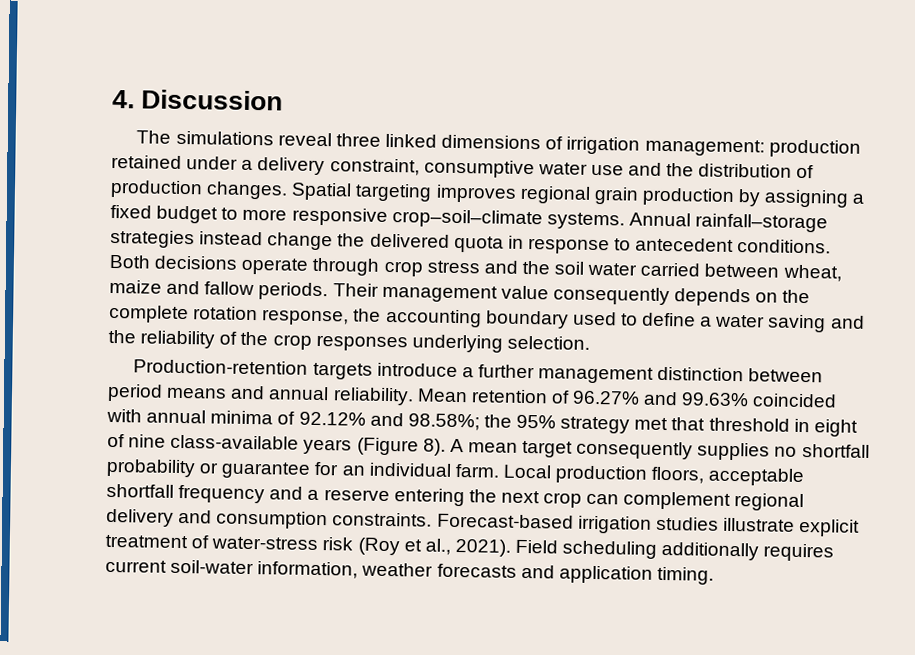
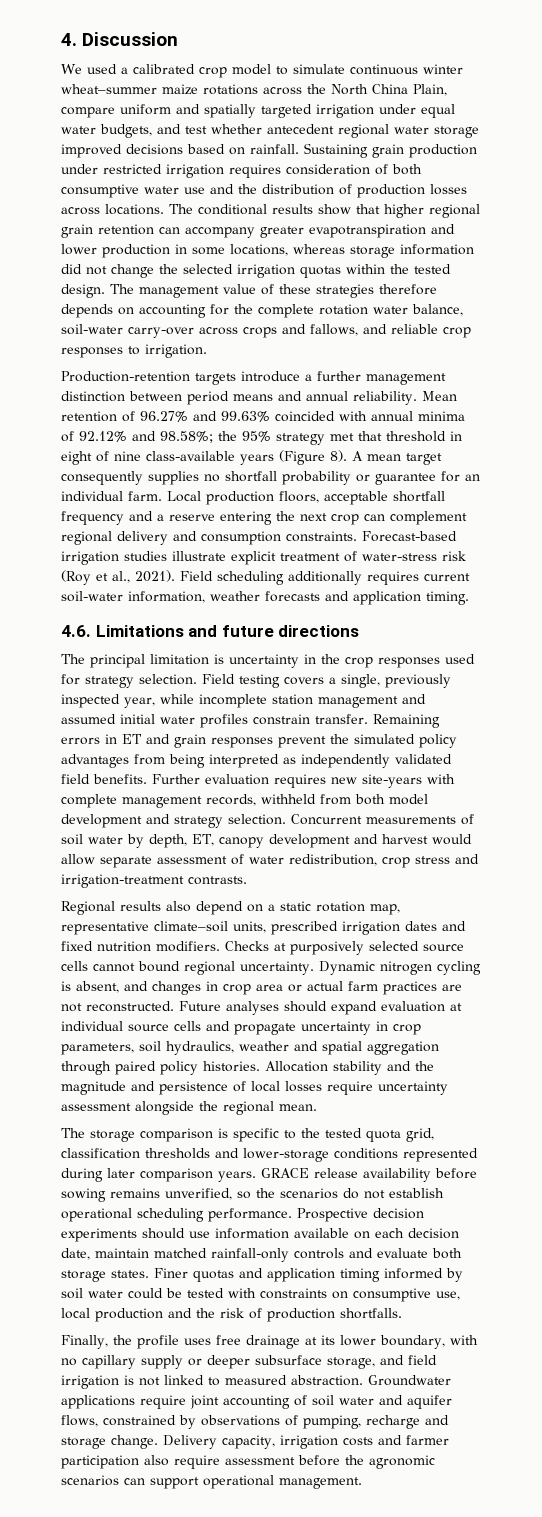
- The simulations reveal three linked dimensions of irrigation management: production retained under a delivery constraint, consumptive water use and the distribution of production changes. Spatial targeting improves regional grain production by assigning a fixed budget to more responsive crop–soil–climate systems. Annual rainfall–storage strategies instead change the delivered quota in response to antecedent conditions. Both decisions operate through crop stress and the soil water carried between wheat, maize and fallow periods. Their management value consequently depends on the complete rotation response, the accounting boundary used to define a water saving and the reliability of the crop responses underlying selection.
+ We used a calibrated crop model to simulate continuous winter wheat–summer maize rotations across the North China Plain, compare uniform and spatially targeted irrigation under equal water budgets, and test whether antecedent regional water storage improved decisions based on rainfall. Sustaining grain production under restricted irrigation requires consideration of both consumptive water use and the distribution of production losses across locations. The conditional results show that higher regional grain retention can accompany greater evapotranspiration and lower production in some locations, whereas storage information did not change the selected irrigation quotas within the tested design. The management value of these strategies therefore depends on accounting for the complete rotation water balance, soil-water carry-over across crops and fallows, and reliable crop responses to irrigation.
+ 4.6. Limitations and future directions
+ The principal limitation is uncertainty in the crop responses used for strategy selection. Field testing covers a single, previously inspected year, while incomplete station management and assumed initial water profiles constrain transfer. Remaining errors in ET and grain responses prevent the simulated policy advantages from being interpreted as independently validated field benefits. Further evaluation requires new site-years with complete management records, withheld from both model development and strategy selection. Concurrent measurements of soil water by depth, ET, canopy development and harvest would allow separate assessment of water redistribution, crop stress and irrigation-treatment contrasts.
+ Regional results also depend on a static rotation map, representative climate–soil units, prescribed irrigation dates and fixed nutrition modifiers. Checks at purposively selected source cells cannot bound regional uncertainty. Dynamic nitrogen cycling is absent, and changes in crop area or actual farm practices are not reconstructed. Future analyses should expand evaluation at individual source cells and propagate uncertainty in crop parameters, soil hydraulics, weather and spatial aggregation through paired policy histories. Allocation stability and the magnitude and persistence of local losses require uncertainty assessment alongside the regional mean.
+ The storage comparison is specific to the tested quota grid, classification thresholds and lower-storage conditions represented during later comparison years. GRACE release availability before sowing remains unverified, so the scenarios do not establish operational scheduling performance. Prospective decision experiments should use information available on each decision date, maintain matched rainfall-only controls and evaluate both storage states. Finer quotas and application timing informed by soil water could be tested with constraints on consumptive use, local production and the risk of production shortfalls.
+ Finally, the profile uses free drainage at its lower boundary, with no capillary supply or deeper subsurface storage, and field irrigation is not linked to measured abstraction. Groundwater applications require joint accounting of soil water and aquifer flows, constrained by observations of pumping, recharge and storage change. Delivery capacity, irrigation costs and farmer participation also require assessment before the agronomic scenarios can support operational management.

